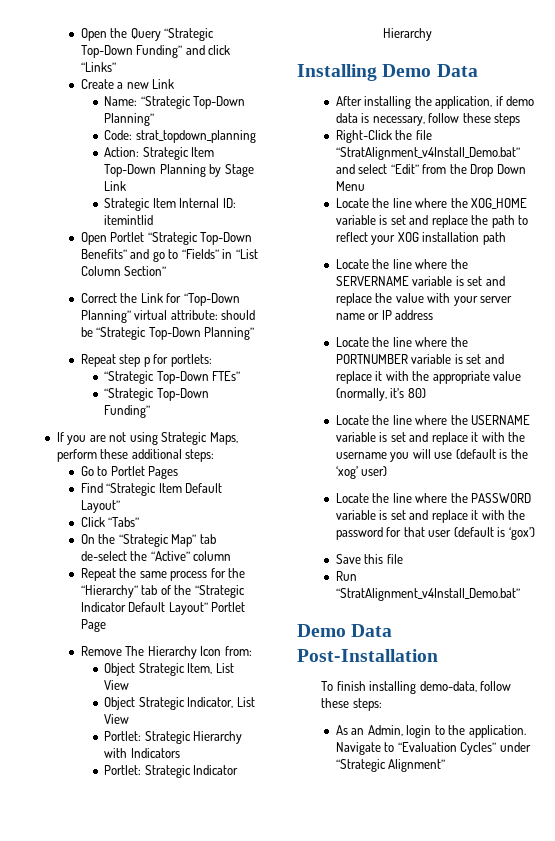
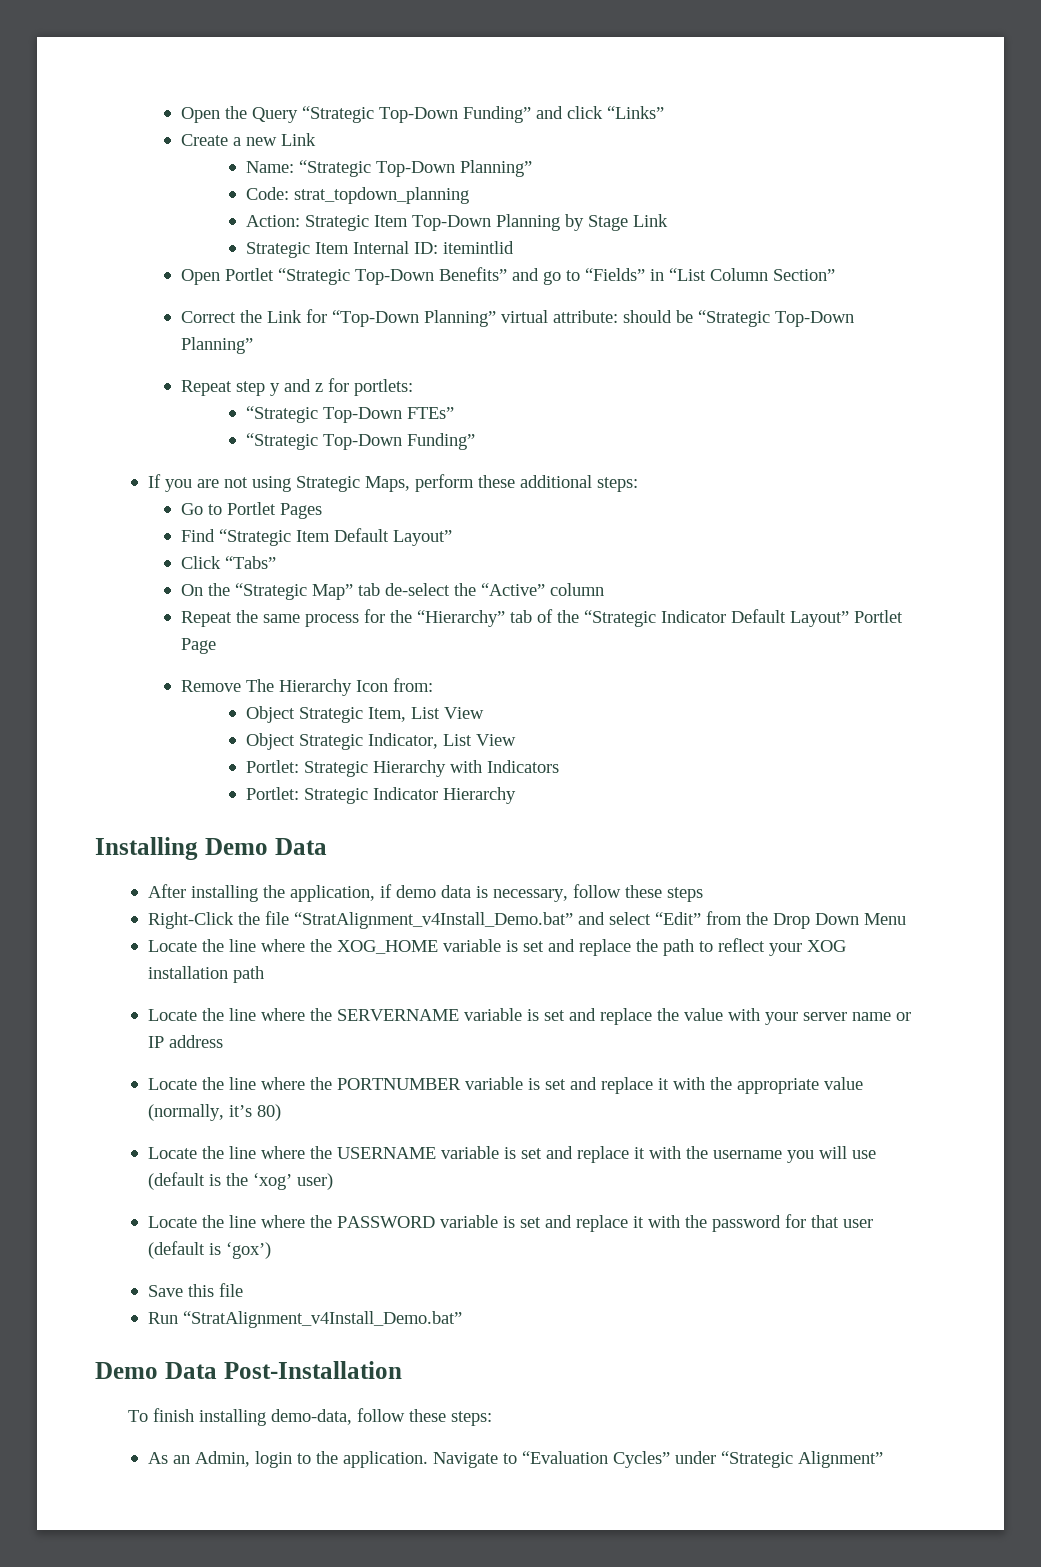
- Repeat step p for portlets:
+ Repeat step y and z for portlets:

